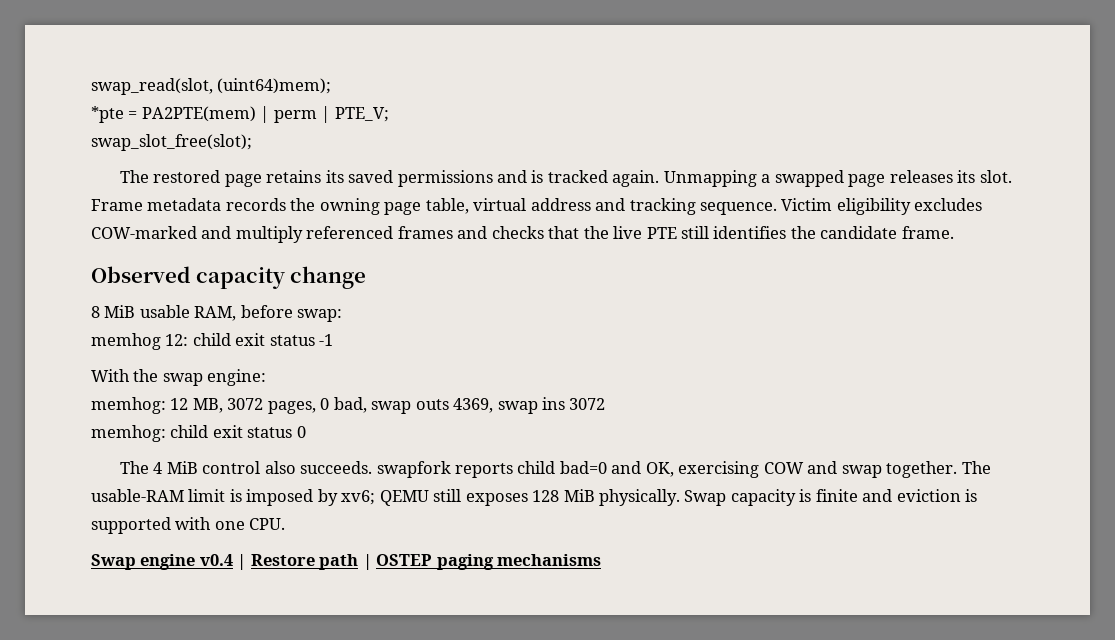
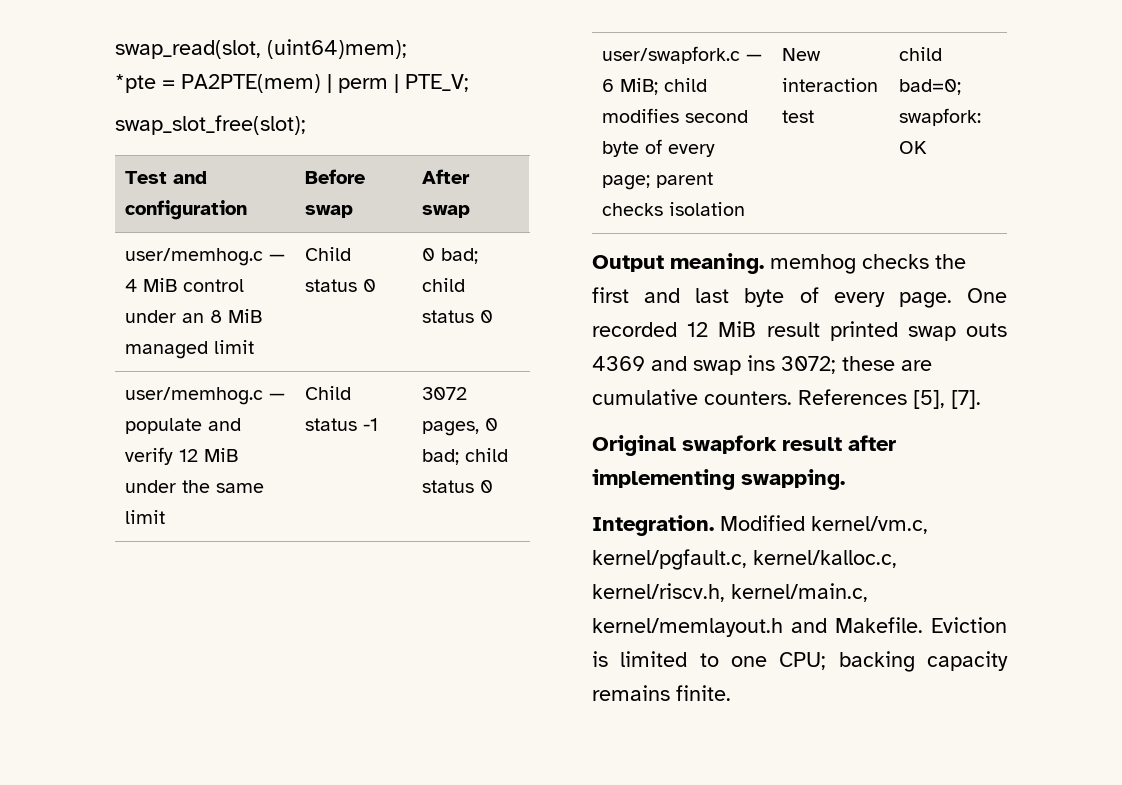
- The restored page retains its saved permissions and is tracked again. Unmapping a swapped page releases its slot. Frame metadata records the owning page table, virtual address and tracking sequence. Victim eligibility excludes COW-marked and multiply referenced frames and checks that the live PTE still identifies the candidate frame.
- Observed capacity change
- 8 MiB usable RAM, before swap:
- memhog 12: child exit status -1
- With the swap engine:
- memhog: 12 MB, 3072 pages, 0 bad, swap outs 4369, swap ins 3072
- memhog: child exit status 0
- The 4 MiB control also succeeds. swapfork reports child bad=0 and OK, exercising COW and swap together. The usable-RAM limit is imposed by xv6; QEMU still exposes 128 MiB physically. Swap capacity is finite and eviction is supported with one CPU.
- Swap engine v0.4 | Restore path | OSTEP paging mechanisms
+ Test and configuration | Before swap | After swap
+ user/memhog.c — 4 MiB control under an 8 MiB managed limit | Child status 0 | 0 bad; child status 0
+ user/memhog.c — populate and verify 12 MiB under the same limit | Child status -1 | 3072 pages, 0 bad; child status 0
+ user/swapfork.c — 6 MiB; child modifies second byte of every page; parent checks isolation | New interaction test | child bad=0; swapfork: OK
+ Output meaning. memhog checks the first and last byte of every page. One recorded 12 MiB result printed swap outs 4369 and swap ins 3072; these are cumulative counters. References [5], [7].
+ Original swapfork result after implementing swapping.
+ Integration. Modified kernel/vm.c, kernel/pgfault.c, kernel/kalloc.c, kernel/riscv.h, kernel/main.c, kernel/memlayout.h and Makefile. Eviction is limited to one CPU; backing capacity remains finite.

